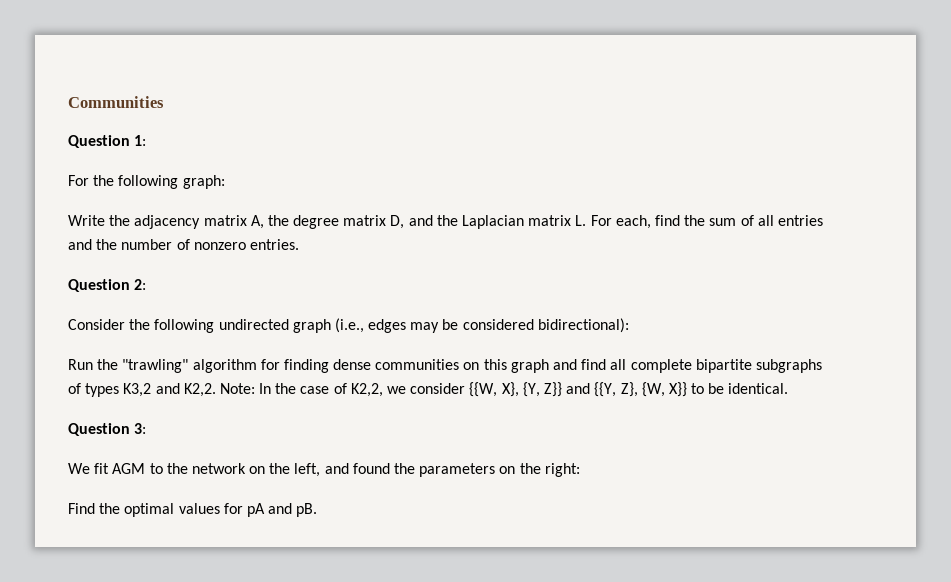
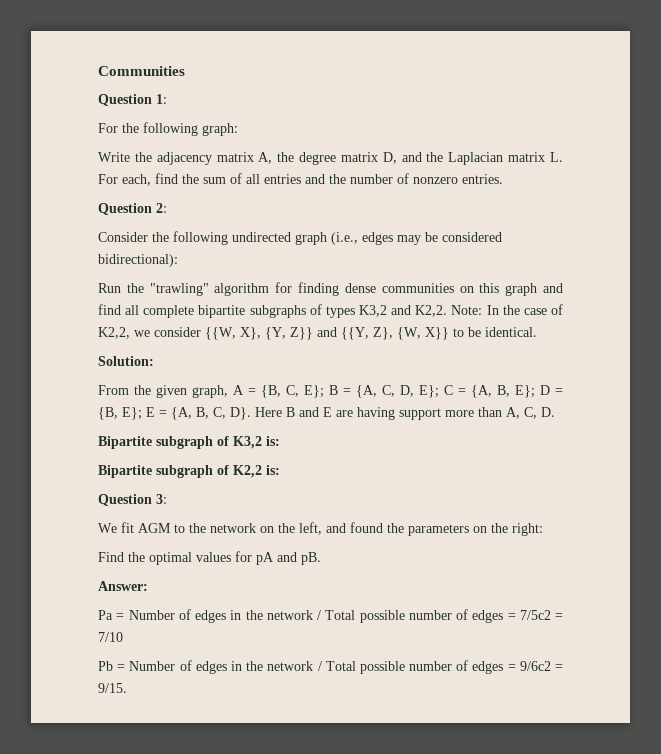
+ Solution:
+ From the given graph, A = {B, C, E}; B = {A, C, D, E}; C = {A, B, E}; D = {B, E}; E = {A, B, C, D}. Here B and E are having support more than A, C, D.
+ Bipartite subgraph of K3,2 is:
+ Bipartite subgraph of K2,2 is:
+ Answer:
+ Pa = Number of edges in the network / Total possible number of edges = 7/5c2 = 7/10
+ Pb = Number of edges in the network / Total possible number of edges = 9/6c2 = 9/15.

